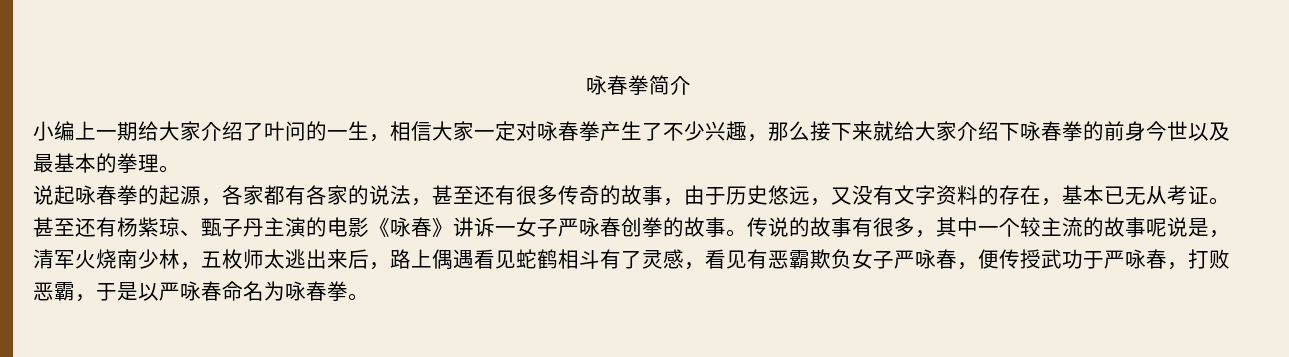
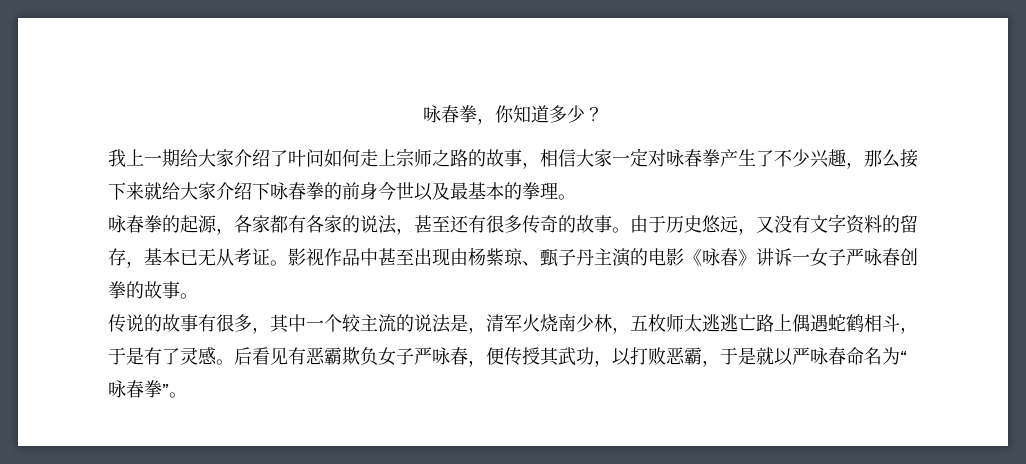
- 咏春拳简介
- 小编上一期给大家介绍了叶问的一生，相信大家一定对咏春拳产生了不少兴趣，那么接下来就给大家介绍下咏春拳的前身今世以及最基本的拳理。
+ 咏春拳，你知道多少？
+ 我上一期给大家介绍了叶问如何走上宗师之路的故事，相信大家一定对咏春拳产生了不少兴趣，那么接下来就给大家介绍下咏春拳的前身今世以及最基本的拳理。
- 说起咏春拳的起源，各家都有各家的说法，甚至还有很多传奇的故事，由于历史悠远，又没有文字资料的存在，基本已无从考证。
+ 咏春拳的起源，各家都有各家的说法，甚至还有很多传奇的故事。由于历史悠远，又没有文字资料的留存，基本已无从考证。
- 甚至还有杨紫琼、甄子丹主演的电影《咏春》讲诉一女子严咏春创拳的故事。传说的故事有很多，其中一个较主流的故事呢说是，清军火烧南少林，五枚师太逃出来后，路上偶遇看见蛇鹤相斗有了灵感，看见有恶霸欺负女子严咏春，便传授武功于严咏春，打败恶霸，于是以严咏春命名为咏春拳。
+ 影视作品中甚至出现由杨紫琼、甄子丹主演的电影《咏春》讲诉一女子严咏春创拳的故事。
+ 传说的故事有很多，其中一个较主流的说法是，清军火烧南少林，五枚师太逃逃亡路上偶遇蛇鹤相斗，于是有了灵感。后看见有恶霸欺负女子严咏春，便传授其武功，以打败恶霸，于是就以严咏春命名为“咏春拳”。

